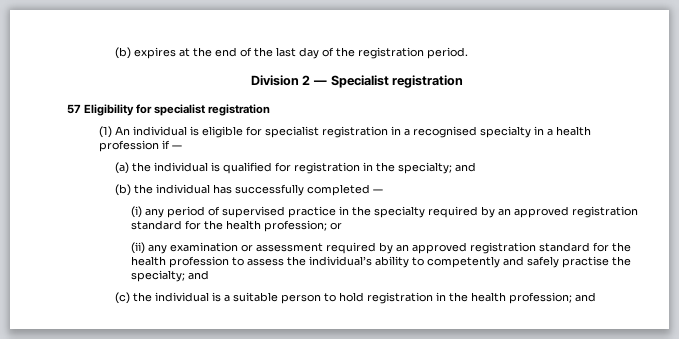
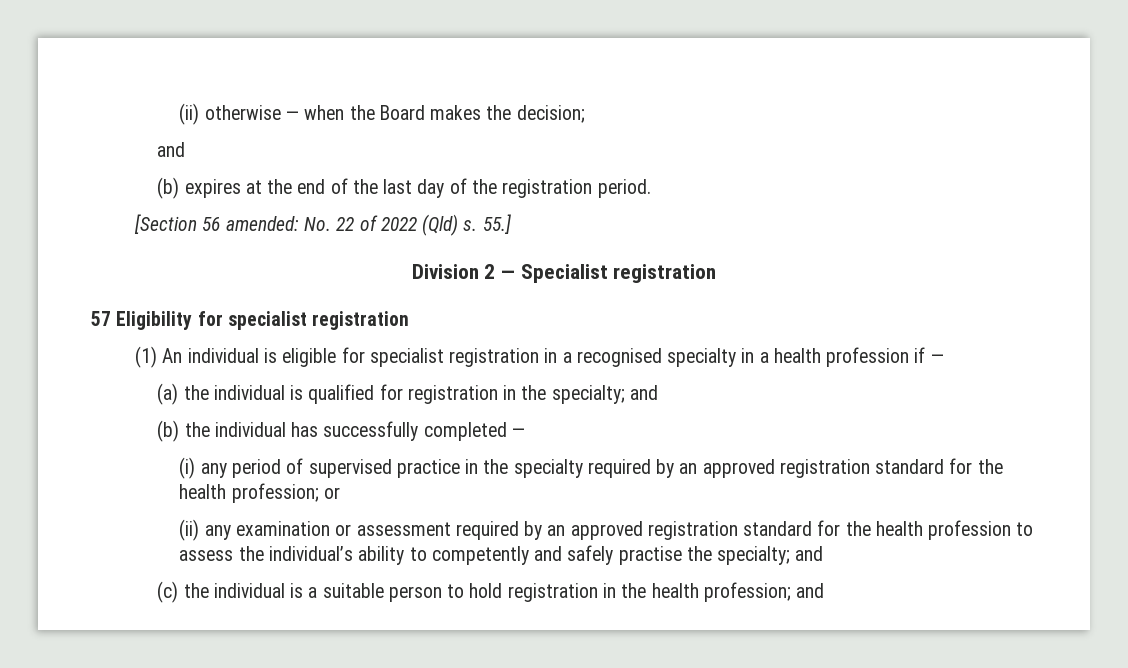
+ (ii) otherwise — when the Board makes the decision;
+ and
+ [Section 56 amended: No. 22 of 2022 (Qld) s. 55.]

